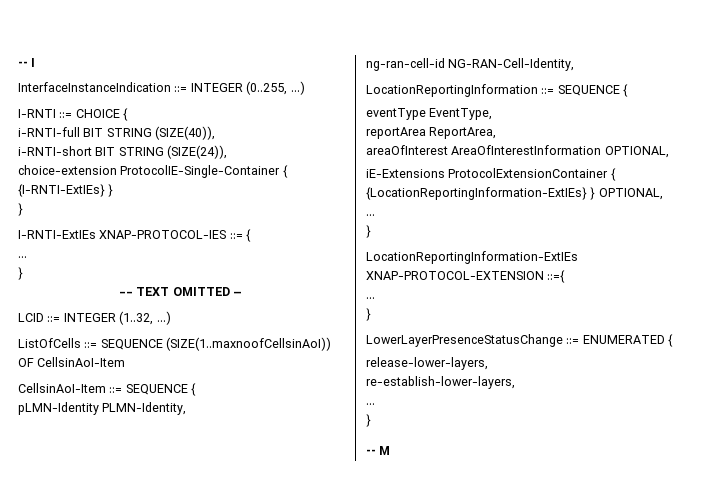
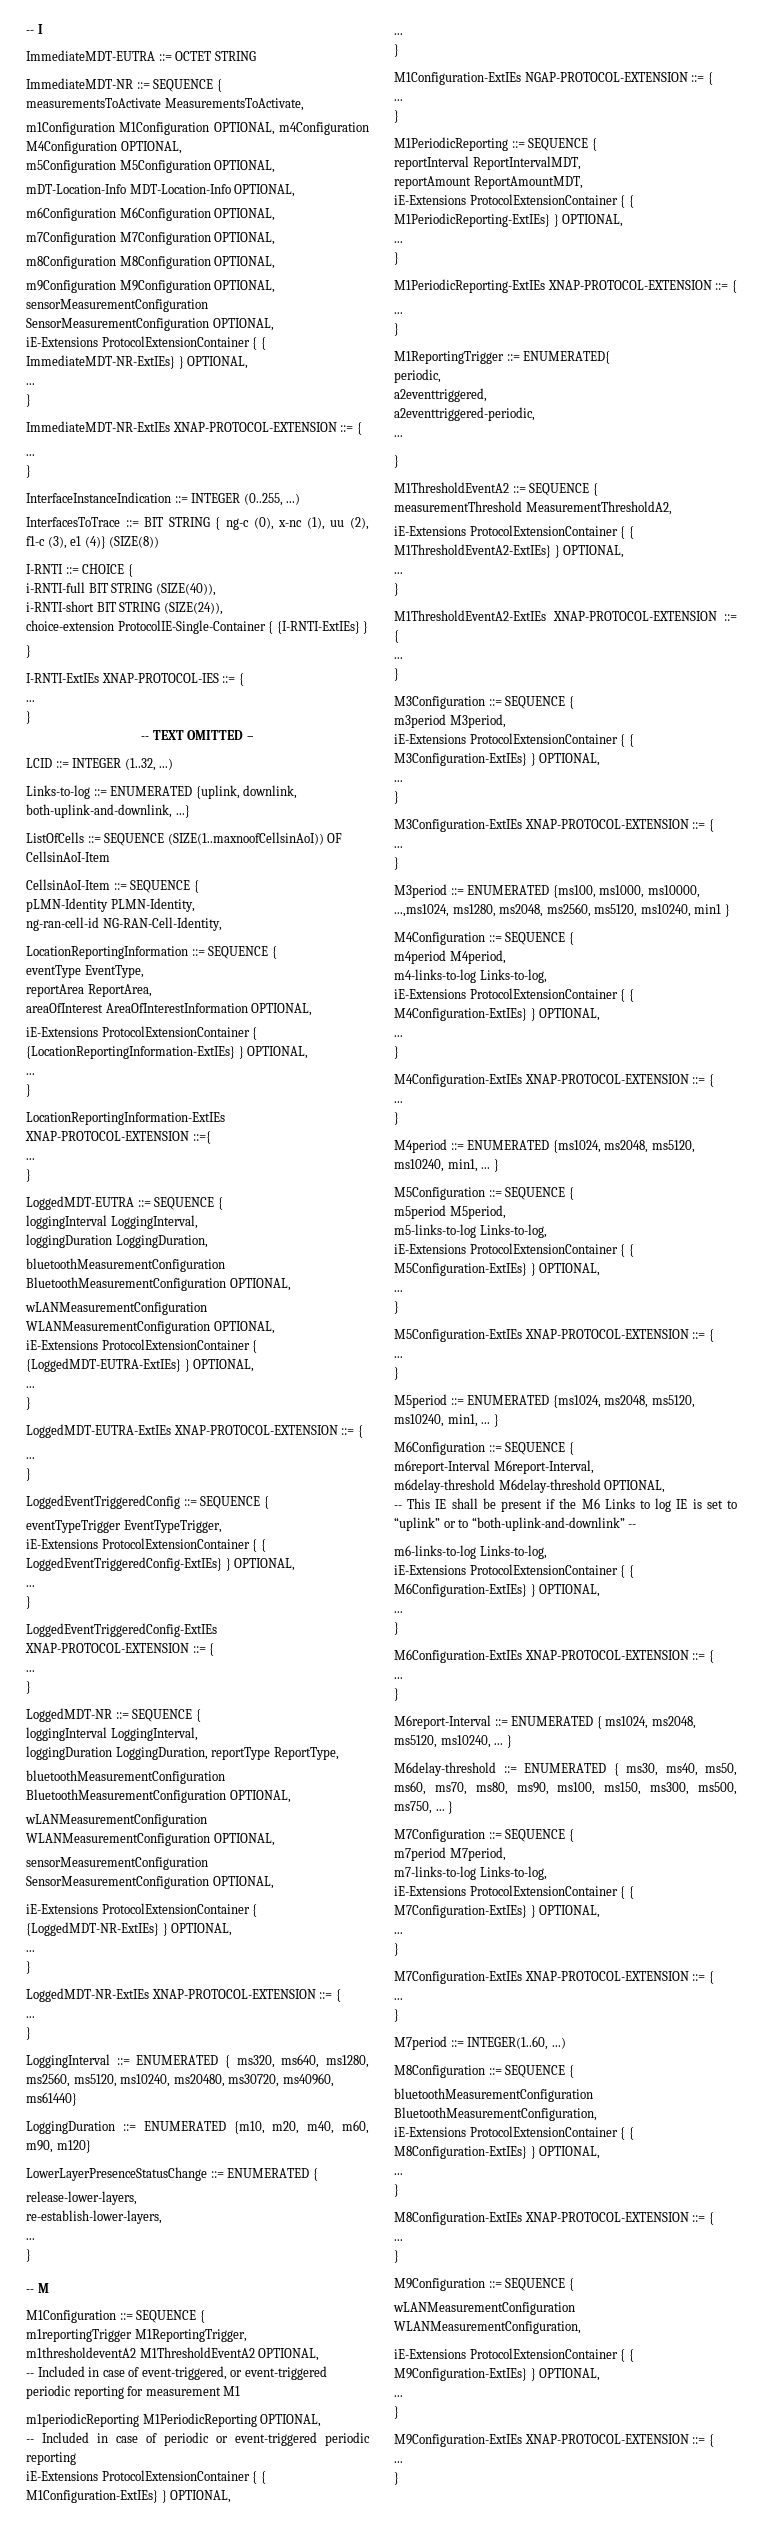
+ ImmediateMDT-EUTRA ::= OCTET STRING
+ ImmediateMDT-NR ::= SEQUENCE {
+ measurementsToActivate MeasurementsToActivate,
+ m1Configuration M1Configuration OPTIONAL, m4Configuration M4Configuration OPTIONAL,
+ m5Configuration M5Configuration OPTIONAL,
+ mDT-Location-Info MDT-Location-Info OPTIONAL,
+ m6Configuration M6Configuration OPTIONAL,
+ m7Configuration M7Configuration OPTIONAL,
+ m8Configuration M8Configuration OPTIONAL,
+ m9Configuration M9Configuration OPTIONAL, sensorMeasurementConfiguration SensorMeasurementConfiguration OPTIONAL,
+ iE-Extensions ProtocolExtensionContainer { { ImmediateMDT-NR-ExtIEs} } OPTIONAL,
+ ...
+ }
+ ImmediateMDT-NR-ExtIEs XNAP-PROTOCOL-EXTENSION ::= {
+ ...
+ }
+ InterfacesToTrace ::= BIT STRING { ng-c (0), x-nc (1), uu (2), f1-c (3), e1 (4)} (SIZE(8))
+ Links-to-log ::= ENUMERATED {uplink, downlink, both-uplink-and-downlink, ...}
+ LoggedMDT-EUTRA ::= SEQUENCE {
+ loggingInterval LoggingInterval,
+ loggingDuration LoggingDuration,
+ bluetoothMeasurementConfiguration BluetoothMeasurementConfiguration OPTIONAL,
+ wLANMeasurementConfiguration WLANMeasurementConfiguration OPTIONAL,
+ iE-Extensions ProtocolExtensionContainer { {LoggedMDT-EUTRA-ExtIEs} } OPTIONAL,
+ ...
+ }
+ LoggedMDT-EUTRA-ExtIEs XNAP-PROTOCOL-EXTENSION ::= {
+ ...
+ }
+ LoggedEventTriggeredConfig ::= SEQUENCE {
+ eventTypeTrigger EventTypeTrigger,
+ iE-Extensions ProtocolExtensionContainer { { LoggedEventTriggeredConfig-ExtIEs} } OPTIONAL,
+ ...
+ }
+ LoggedEventTriggeredConfig-ExtIEs XNAP-PROTOCOL-EXTENSION ::= {
+ ...
+ }
+ LoggedMDT-NR ::= SEQUENCE {
+ loggingInterval LoggingInterval,
+ loggingDuration LoggingDuration, reportType ReportType,
+ bluetoothMeasurementConfiguration BluetoothMeasurementConfiguration OPTIONAL,
+ wLANMeasurementConfiguration WLANMeasurementConfiguration OPTIONAL,
+ sensorMeasurementConfiguration SensorMeasurementConfiguration OPTIONAL,
+ iE-Extensions ProtocolExtensionContainer { {LoggedMDT-NR-ExtIEs} } OPTIONAL,
+ ...
+ }
+ LoggedMDT-NR-ExtIEs XNAP-PROTOCOL-EXTENSION ::= {
+ ...
+ }
+ LoggingInterval ::= ENUMERATED { ms320, ms640, ms1280, ms2560, ms5120, ms10240, ms20480, ms30720, ms40960, ms61440}
+ LoggingDuration ::= ENUMERATED {m10, m20, m40, m60, m90, m120}
+ M1Configuration ::= SEQUENCE {
+ m1reportingTrigger M1ReportingTrigger,
+ m1thresholdeventA2 M1ThresholdEventA2 OPTIONAL,
+ -- Included in case of event-triggered, or event-triggered periodic reporting for measurement M1
+ m1periodicReporting M1PeriodicReporting OPTIONAL,
+ -- Included in case of periodic or event-triggered periodic reporting
+ iE-Extensions ProtocolExtensionContainer { { M1Configuration-ExtIEs} } OPTIONAL,
+ ...
+ }
+ M1Configuration-ExtIEs NGAP-PROTOCOL-EXTENSION ::= {
+ ...
+ }
+ M1PeriodicReporting ::= SEQUENCE {
+ reportInterval ReportIntervalMDT,
+ reportAmount ReportAmountMDT,
+ iE-Extensions ProtocolExtensionContainer { { M1PeriodicReporting-ExtIEs} } OPTIONAL,
+ ...
+ }
+ M1PeriodicReporting-ExtIEs XNAP-PROTOCOL-EXTENSION ::= {
+ ...
+ }
+ M1ReportingTrigger ::= ENUMERATED{
+ periodic,
+ a2eventtriggered,
+ a2eventtriggered-periodic,
+ ...
+ }
+ M1ThresholdEventA2 ::= SEQUENCE {
+ measurementThreshold MeasurementThresholdA2,
+ iE-Extensions ProtocolExtensionContainer { { M1ThresholdEventA2-ExtIEs} } OPTIONAL,
+ ...
+ }
+ M1ThresholdEventA2-ExtIEs XNAP-PROTOCOL-EXTENSION ::= {
+ ...
+ }
+ M3Configuration ::= SEQUENCE {
+ m3period M3period,
+ iE-Extensions ProtocolExtensionContainer { { M3Configuration-ExtIEs} } OPTIONAL,
+ ...
+ }
+ M3Configuration-ExtIEs XNAP-PROTOCOL-EXTENSION ::= {
+ ...
+ }
+ M3period ::= ENUMERATED {ms100, ms1000, ms10000, ...,ms1024, ms1280, ms2048, ms2560, ms5120, ms10240, min1 }
+ M4Configuration ::= SEQUENCE {
+ m4period M4period,
+ m4-links-to-log Links-to-log,
+ iE-Extensions ProtocolExtensionContainer { { M4Configuration-ExtIEs} } OPTIONAL,
+ ...
+ }
+ M4Configuration-ExtIEs XNAP-PROTOCOL-EXTENSION ::= {
+ ...
+ }
+ M4period ::= ENUMERATED {ms1024, ms2048, ms5120, ms10240, min1, ... }
+ M5Configuration ::= SEQUENCE {
+ m5period M5period,
+ m5-links-to-log Links-to-log,
+ iE-Extensions ProtocolExtensionContainer { { M5Configuration-ExtIEs} } OPTIONAL,
+ ...
+ }
+ M5Configuration-ExtIEs XNAP-PROTOCOL-EXTENSION ::= {
+ ...
+ }
+ M5period ::= ENUMERATED {ms1024, ms2048, ms5120, ms10240, min1, ... }
+ M6Configuration ::= SEQUENCE {
+ m6report-Interval M6report-Interval,
+ m6delay-threshold M6delay-threshold OPTIONAL,
+ -- This IE shall be present if the M6 Links to log IE is set to “uplink” or to “both-uplink-and-downlink” --
+ m6-links-to-log Links-to-log,
+ iE-Extensions ProtocolExtensionContainer { { M6Configuration-ExtIEs} } OPTIONAL,
+ ...
+ }
+ M6Configuration-ExtIEs XNAP-PROTOCOL-EXTENSION ::= {
+ ...
+ }
+ M6report-Interval ::= ENUMERATED { ms1024, ms2048, ms5120, ms10240, ... }
+ M6delay-threshold ::= ENUMERATED { ms30, ms40, ms50, ms60, ms70, ms80, ms90, ms100, ms150, ms300, ms500, ms750, ... }
+ M7Configuration ::= SEQUENCE {
+ m7period M7period,
+ m7-links-to-log Links-to-log,
+ iE-Extensions ProtocolExtensionContainer { { M7Configuration-ExtIEs} } OPTIONAL,
+ ...
+ }
+ M7Configuration-ExtIEs XNAP-PROTOCOL-EXTENSION ::= {
+ ...
+ }
+ M7period ::= INTEGER(1..60, ...)
+ M8Configuration ::= SEQUENCE {
+ bluetoothMeasurementConfiguration BluetoothMeasurementConfiguration,
+ iE-Extensions ProtocolExtensionContainer { { M8Configuration-ExtIEs} } OPTIONAL,
+ ...
+ }
+ M8Configuration-ExtIEs XNAP-PROTOCOL-EXTENSION ::= {
+ ...
+ }
+ M9Configuration ::= SEQUENCE {
+ wLANMeasurementConfiguration WLANMeasurementConfiguration,
+ iE-Extensions ProtocolExtensionContainer { { M9Configuration-ExtIEs} } OPTIONAL,
+ ...
+ }
+ M9Configuration-ExtIEs XNAP-PROTOCOL-EXTENSION ::= {
+ ...
+ }

